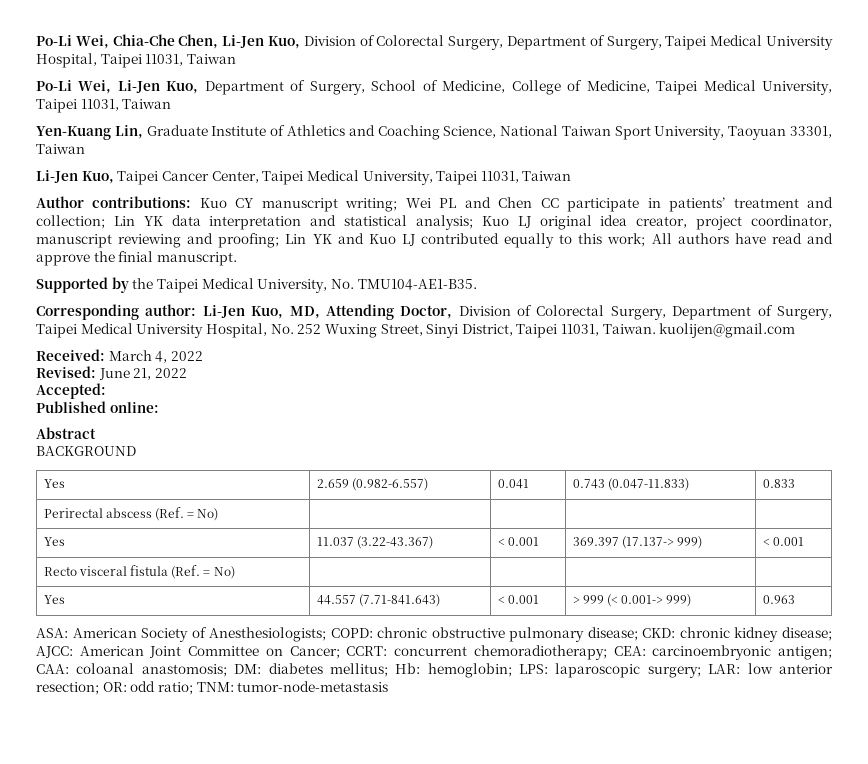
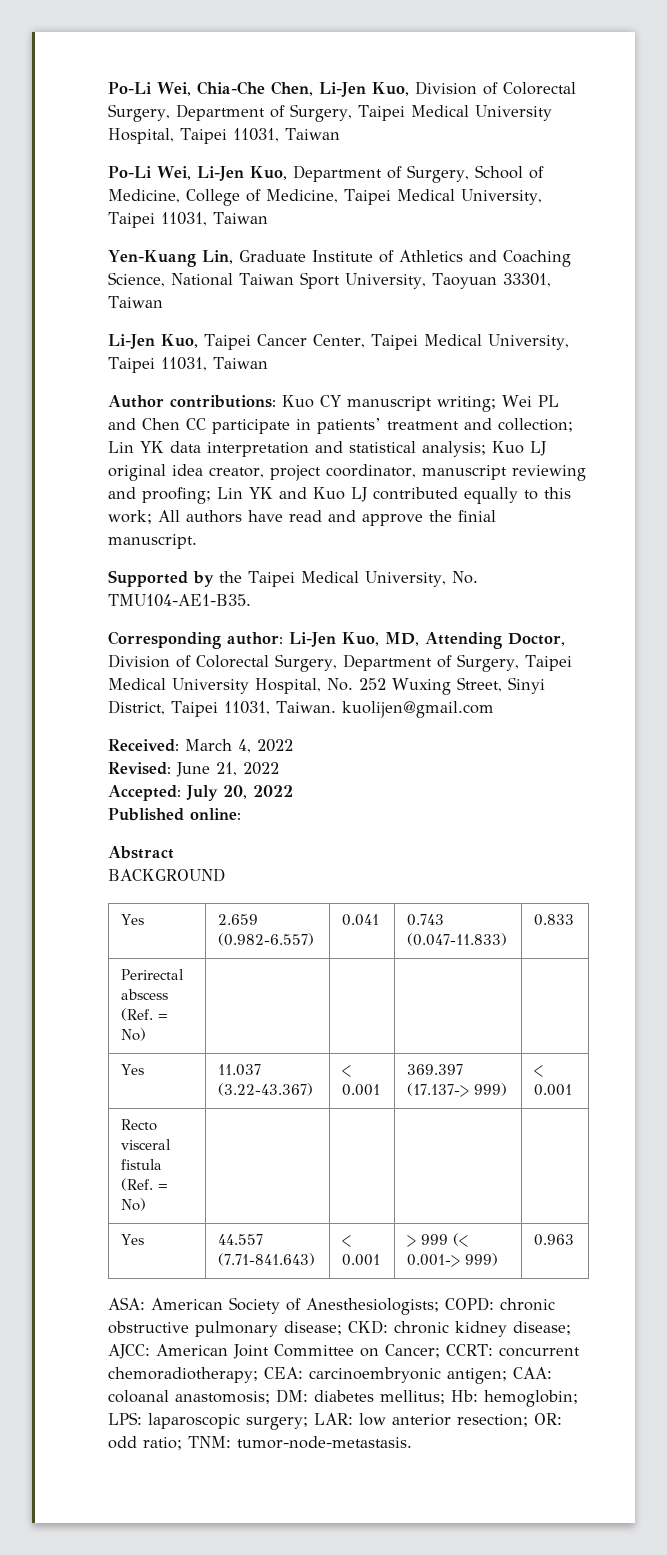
- Accepted:
+ Accepted: July 20, 2022
- ASA: American Society of Anesthesiologists; COPD: chronic obstructive pulmonary disease; CKD: chronic kidney disease; AJCC: American Joint Committee on Cancer; CCRT: concurrent chemoradiotherapy; CEA: carcinoembryonic antigen; CAA: coloanal anastomosis; DM: diabetes mellitus; Hb: hemoglobin; LPS: laparoscopic surgery; LAR: low anterior resection; OR: odd ratio; TNM: tumor-node-metastasis
+ ASA: American Society of Anesthesiologists; COPD: chronic obstructive pulmonary disease; CKD: chronic kidney disease; AJCC: American Joint Committee on Cancer; CCRT: concurrent chemoradiotherapy; CEA: carcinoembryonic antigen; CAA: coloanal anastomosis; DM: diabetes mellitus; Hb: hemoglobin; LPS: laparoscopic surgery; LAR: low anterior resection; OR: odd ratio; TNM: tumor-node-metastasis.

